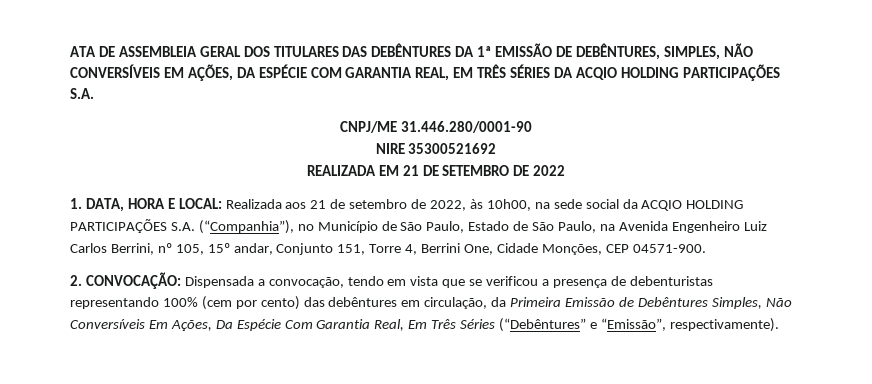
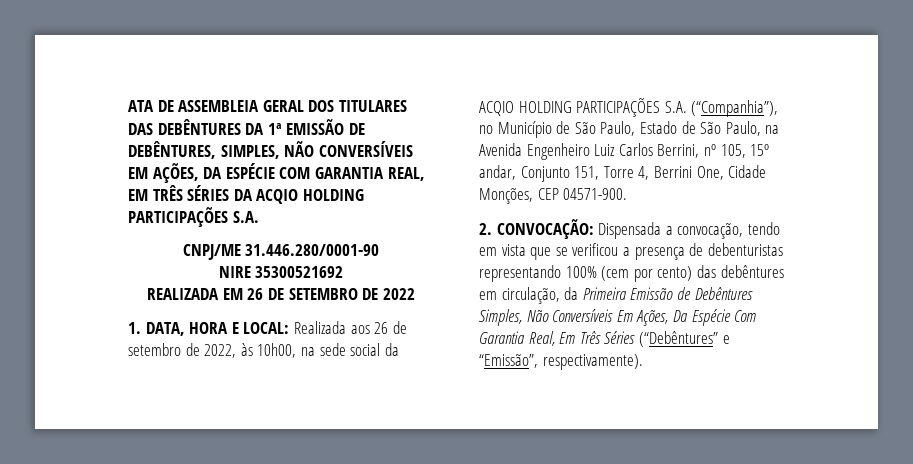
- REALIZADA EM 21 DE SETEMBRO DE 2022
+ REALIZADA EM 26 DE SETEMBRO DE 2022
- 1. DATA, HORA E LOCAL: Realizada aos 21 de setembro de 2022, às 10h00, na sede social da ACQIO HOLDING PARTICIPAÇÕES S.A. (“Companhia”), no Município de São Paulo, Estado de São Paulo, na Avenida Engenheiro Luiz Carlos Berrini, nº 105, 15º andar, Conjunto 151, Torre 4, Berrini One, Cidade Monções, CEP 04571-900.
+ 1. DATA, HORA E LOCAL: Realizada aos 26 de setembro de 2022, às 10h00, na sede social da ACQIO HOLDING PARTICIPAÇÕES S.A. (“Companhia”), no Município de São Paulo, Estado de São Paulo, na Avenida Engenheiro Luiz Carlos Berrini, nº 105, 15º andar, Conjunto 151, Torre 4, Berrini One, Cidade Monções, CEP 04571-900.

